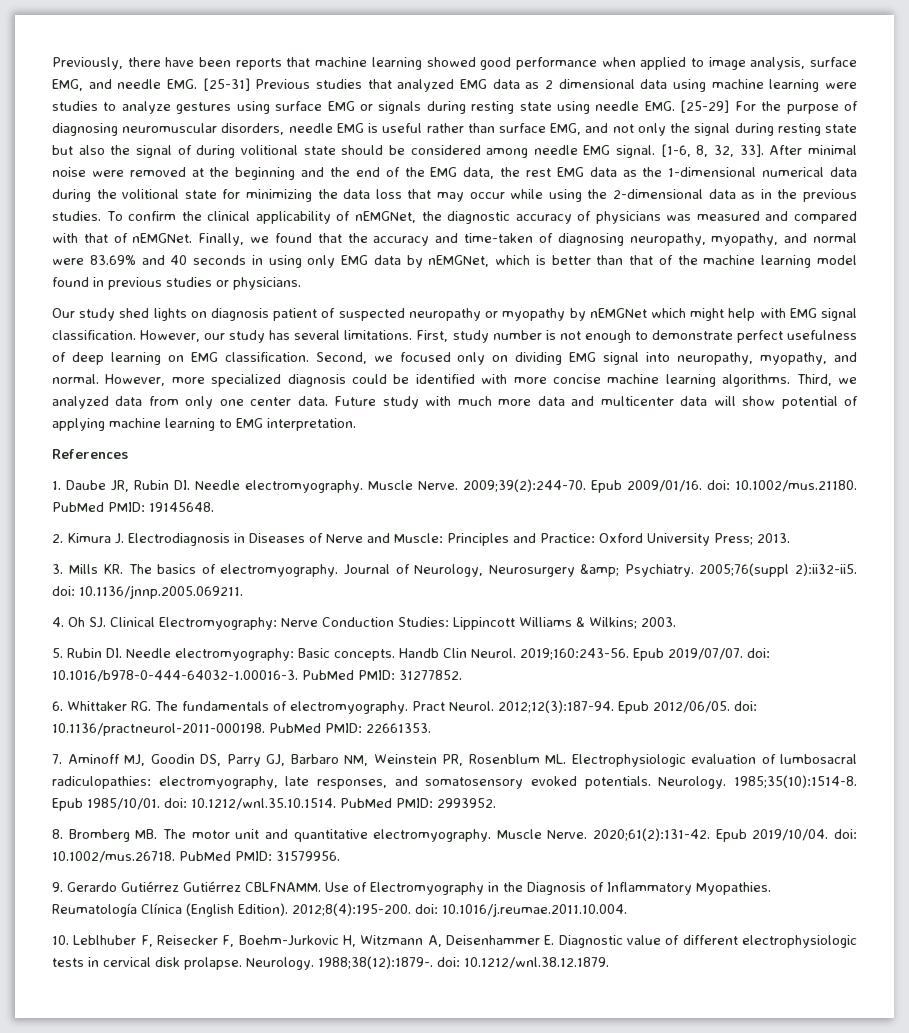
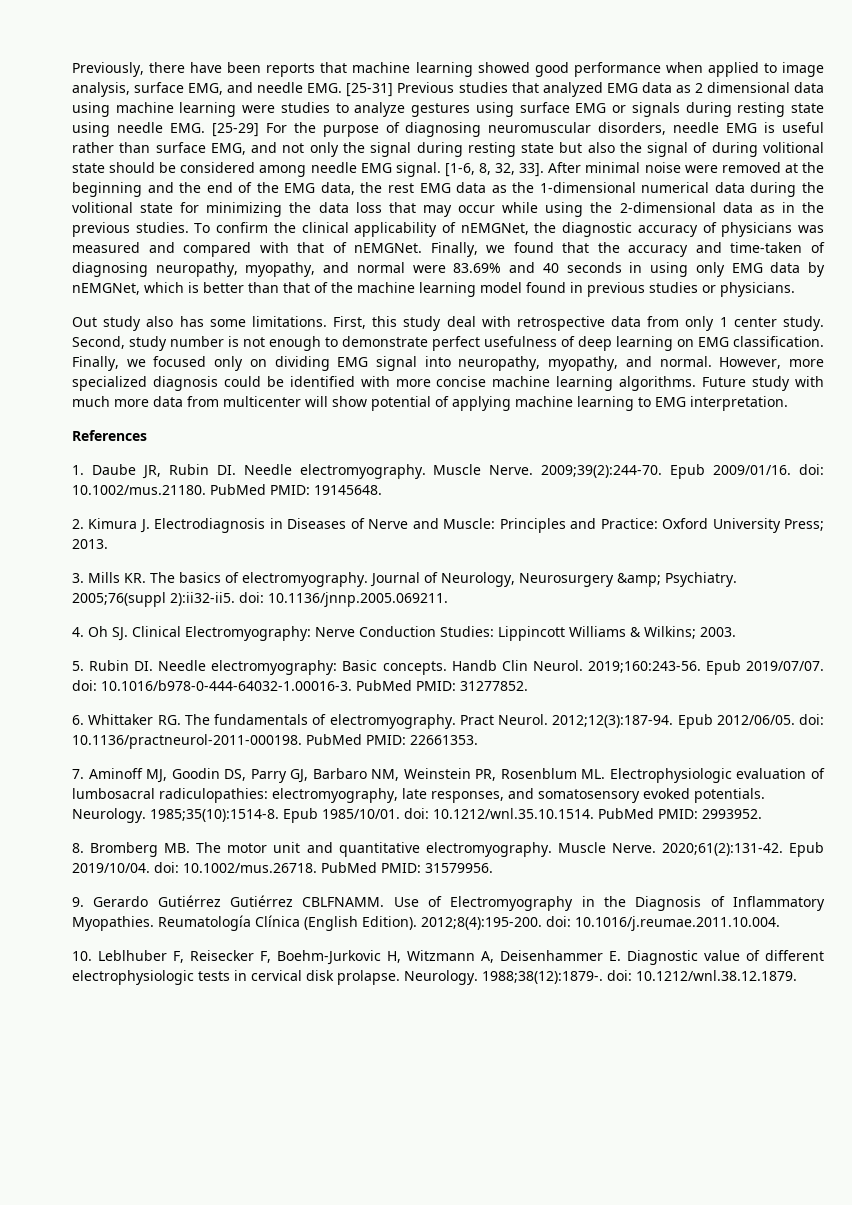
- Our study shed lights on diagnosis patient of suspected neuropathy or myopathy by nEMGNet which might help with EMG signal classification. However, our study has several limitations. First, study number is not enough to demonstrate perfect usefulness of deep learning on EMG classification.
+ Out study also has some limitations. First, this study deal with retrospective data from only 1 center study. Second, study number is not enough to demonstrate perfect usefulness of deep learning on EMG classification.
- Second, we focused only on dividing EMG signal into neuropathy, myopathy, and normal.
+ Finally, we focused only on dividing EMG signal into neuropathy, myopathy, and normal.
- Third, we analyzed data from only one center data.
- Future study with much more data and multicenter data will show potential of applying machine learning to EMG interpretation.
+ Future study with much more data from multicenter will show potential of applying machine learning to EMG interpretation.

